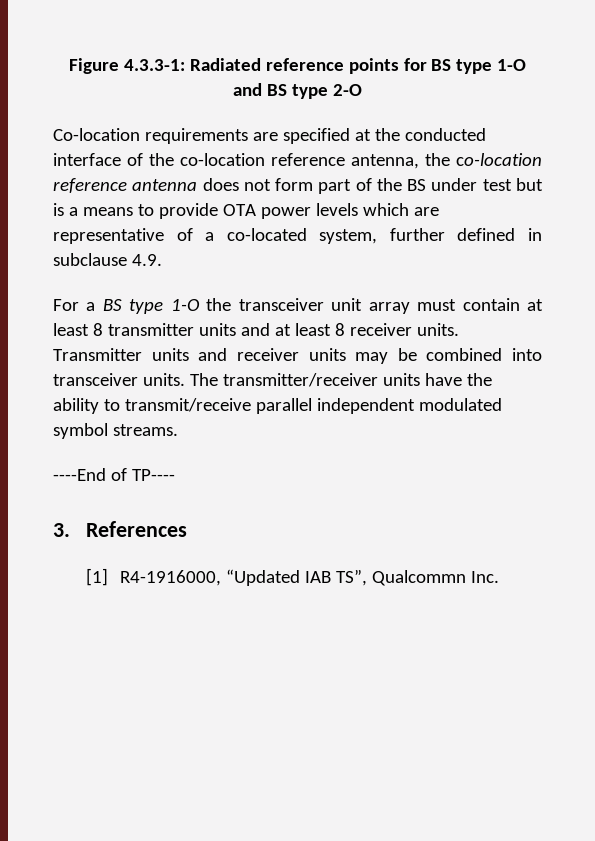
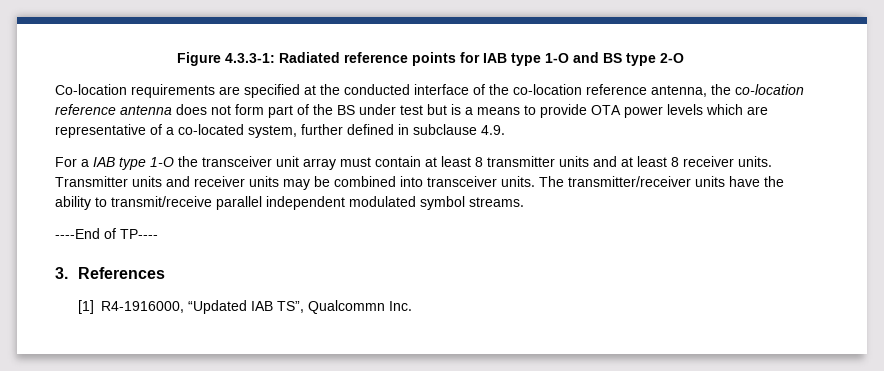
- Figure 4.3.3-1: Radiated reference points for BS type 1-O and BS type 2-O
+ Figure 4.3.3-1: Radiated reference points for IAB type 1-O and BS type 2-O
- For a BS type 1-O the transceiver unit array must contain at least 8 transmitter units and at least 8 receiver units.
+ For a IAB type 1-O the transceiver unit array must contain at least 8 transmitter units and at least 8 receiver units.

